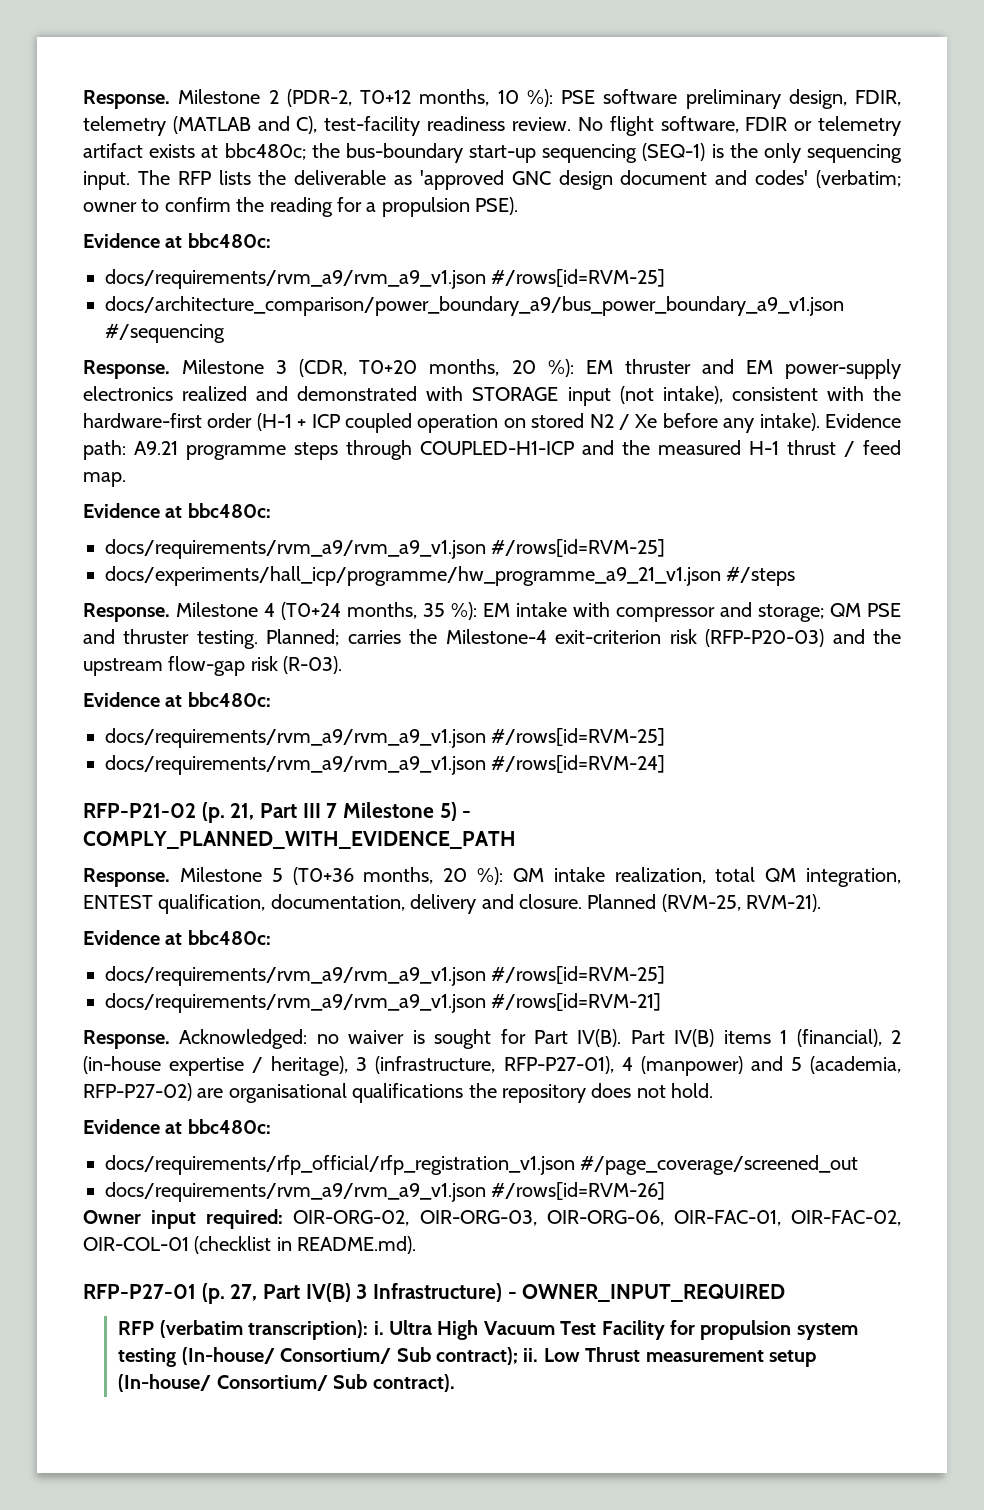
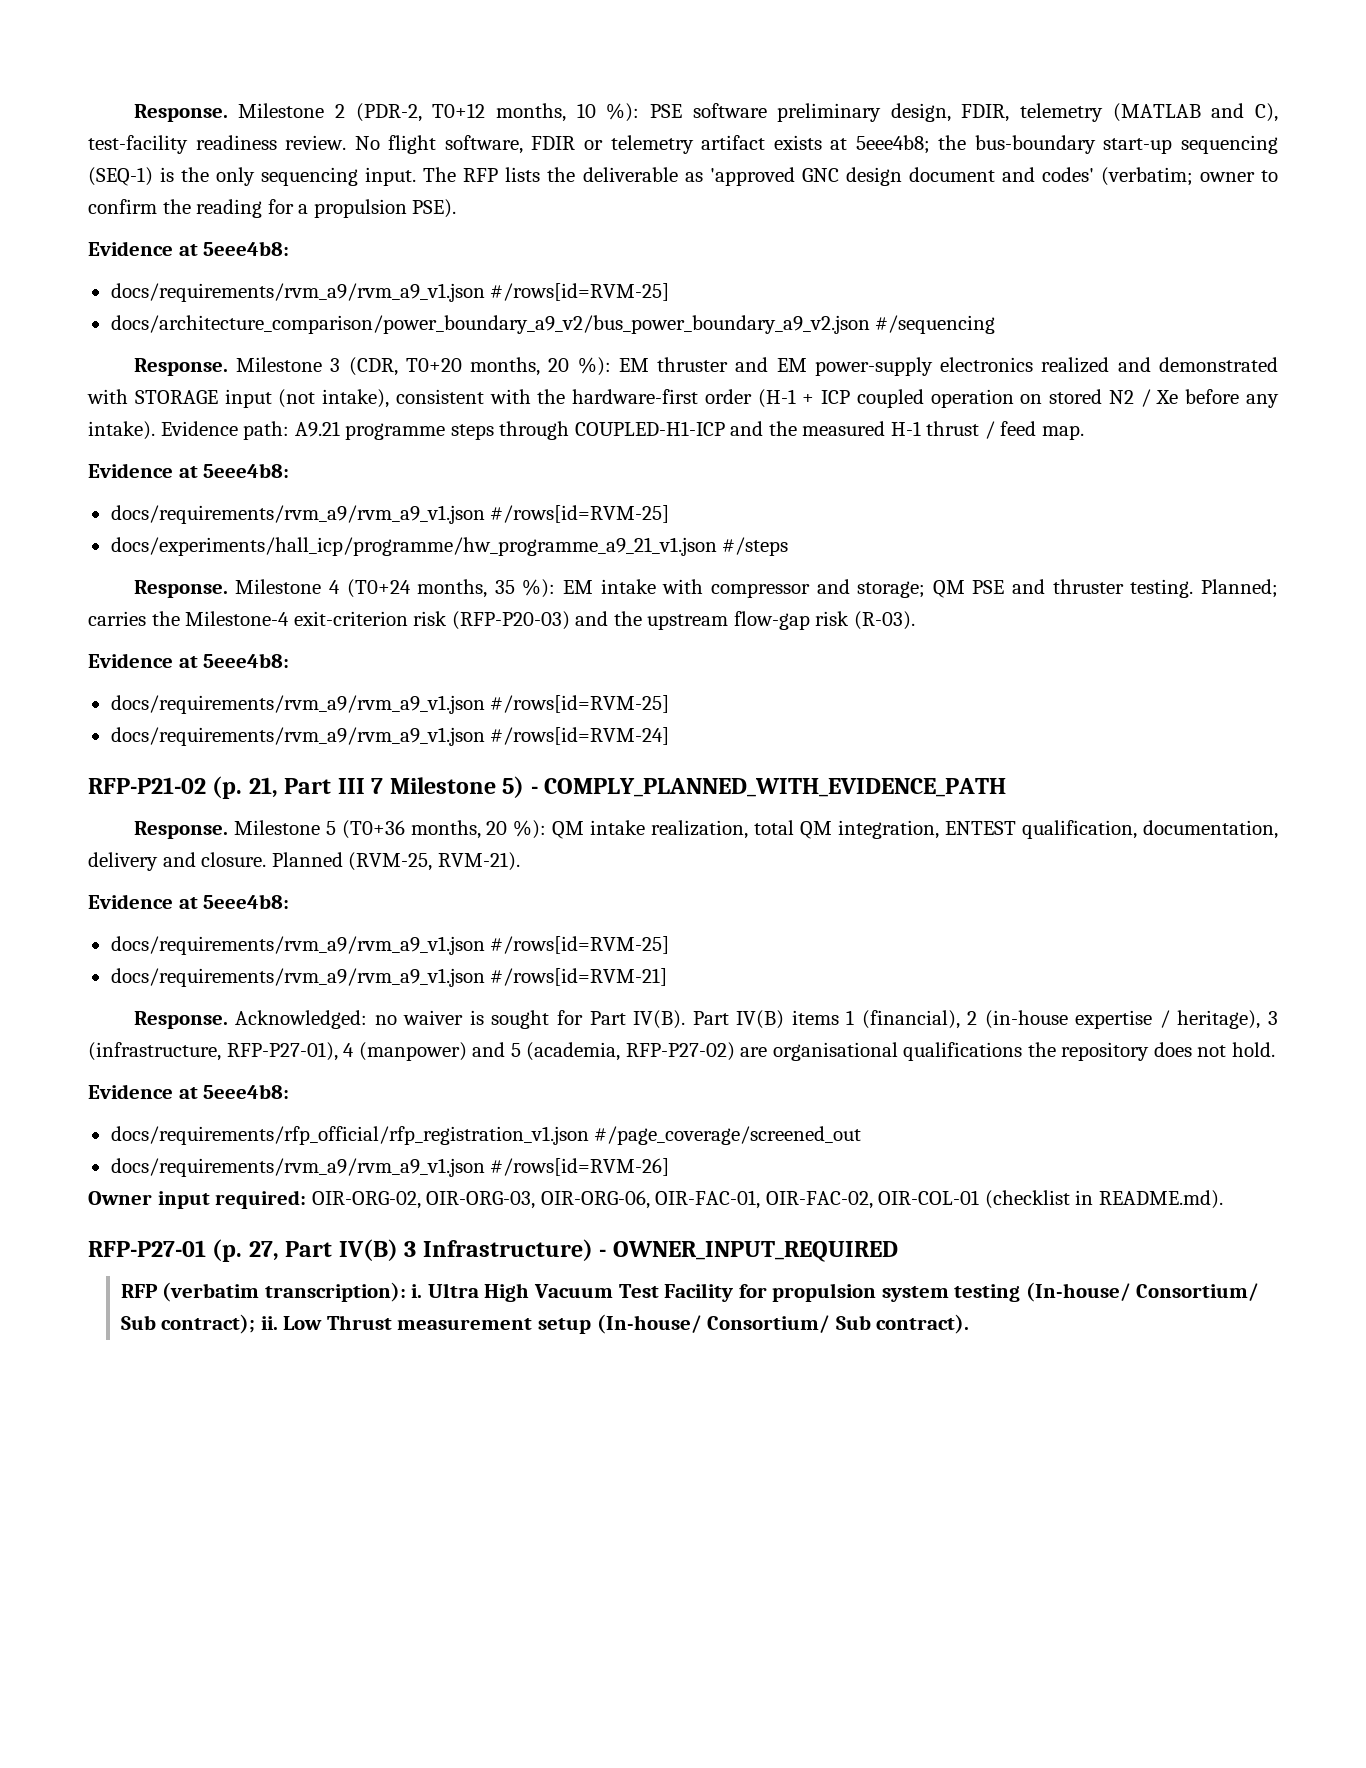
- No flight software, FDIR or telemetry artifact exists at bbc480c; the bus-boundary start-up sequencing (SEQ-1) is the only sequencing input.
+ No flight software, FDIR or telemetry artifact exists at 5eee4b8; the bus-boundary start-up sequencing (SEQ-1) is the only sequencing input.
  The RFP lists the deliverable as 'approved GNC design document and codes' (verbatim; owner to confirm the reading for a propulsion PSE).
- Evidence at bbc480c:
+ Evidence at 5eee4b8:
  docs/requirements/rvm_a9/rvm_a9_v1.json #/rows[id=RVM-25]
- docs/architecture_comparison/power_boundary_a9/bus_power_boundary_a9_v1.json #/sequencing
+ docs/architecture_comparison/power_boundary_a9_v2/bus_power_boundary_a9_v2.json #/sequencing
  Evidence path: A9.21 programme steps through COUPLED-H1-ICP and the measured H-1 thrust / feed map.
- Evidence at bbc480c:
+ Evidence at 5eee4b8:
  Planned; carries the Milestone-4 exit-criterion risk (RFP-P20-03) and the upstream flow-gap risk (R-03).
- Evidence at bbc480c:
+ Evidence at 5eee4b8:
  Planned (RVM-25, RVM-21).
- Evidence at bbc480c:
+ Evidence at 5eee4b8:
  Part IV(B) items 1 (financial), 2 (in-house expertise / heritage), 3 (infrastructure, RFP-P27-01), 4 (manpower) and 5 (academia, RFP-P27-02) are organisational qualifications the repository does not hold.
- Evidence at bbc480c:
+ Evidence at 5eee4b8:

